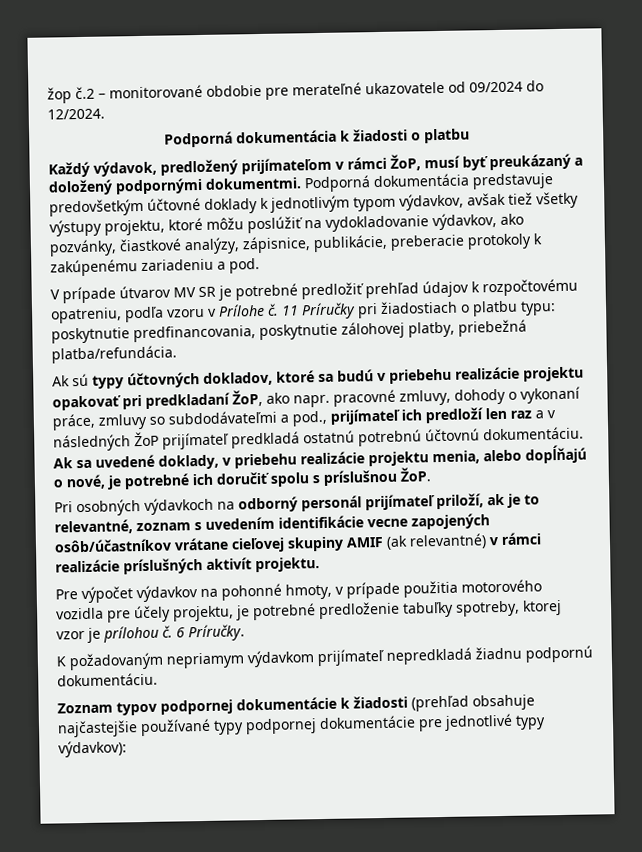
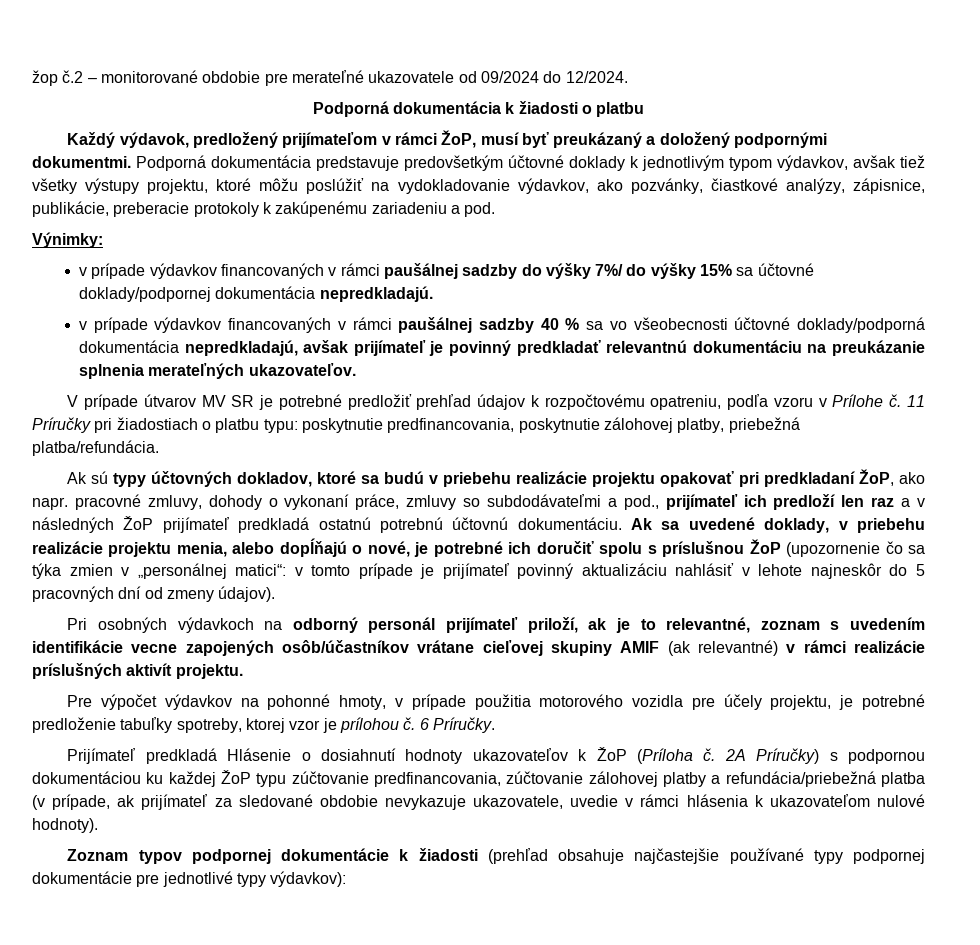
+ Výnimky:
+ v prípade výdavkov financovaných v rámci paušálnej sadzby do výšky 7%/ do výšky 15% sa účtovné doklady/podpornej dokumentácia nepredkladajú.
+ v prípade výdavkov financovaných v rámci paušálnej sadzby 40 % sa vo všeobecnosti účtovné doklady/podporná dokumentácia nepredkladajú, avšak prijímateľ je povinný predkladať relevantnú dokumentáciu na preukázanie splnenia merateľných ukazovateľov.
- Ak sa uvedené doklady, v priebehu realizácie projektu menia, alebo dopĺňajú o nové, je potrebné ich doručiť spolu s príslušnou ŽoP.
+ Ak sa uvedené doklady, v priebehu realizácie projektu menia, alebo dopĺňajú o nové, je potrebné ich doručiť spolu s príslušnou ŽoP (upozornenie čo sa týka zmien v „personálnej matici“: v tomto prípade je prijímateľ povinný aktualizáciu nahlásiť v lehote najneskôr do 5 pracovných dní od zmeny údajov).
- K požadovaným nepriamym výdavkom prijímateľ nepredkladá žiadnu podpornú dokumentáciu.
+ Prijímateľ predkladá Hlásenie o dosiahnutí hodnoty ukazovateľov k ŽoP (Príloha č. 2A Príručky) s podpornou dokumentáciou ku každej ŽoP typu zúčtovanie predfinancovania, zúčtovanie zálohovej platby a refundácia/priebežná platba (v prípade, ak prijímateľ za sledované obdobie nevykazuje ukazovatele, uvedie v rámci hlásenia k ukazovateľom nulové hodnoty).

